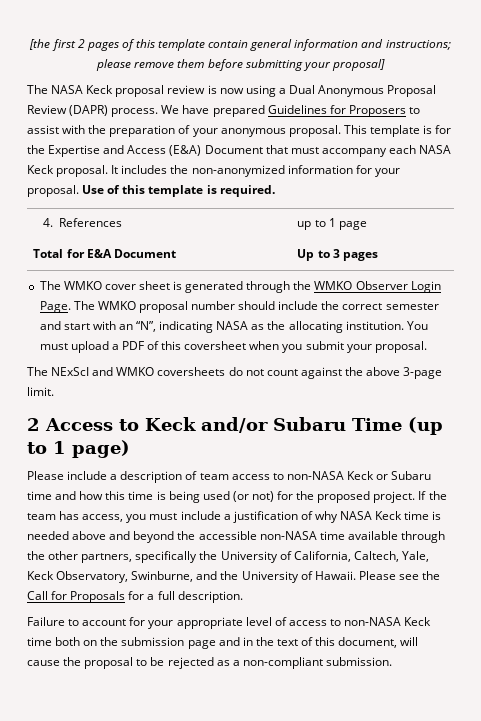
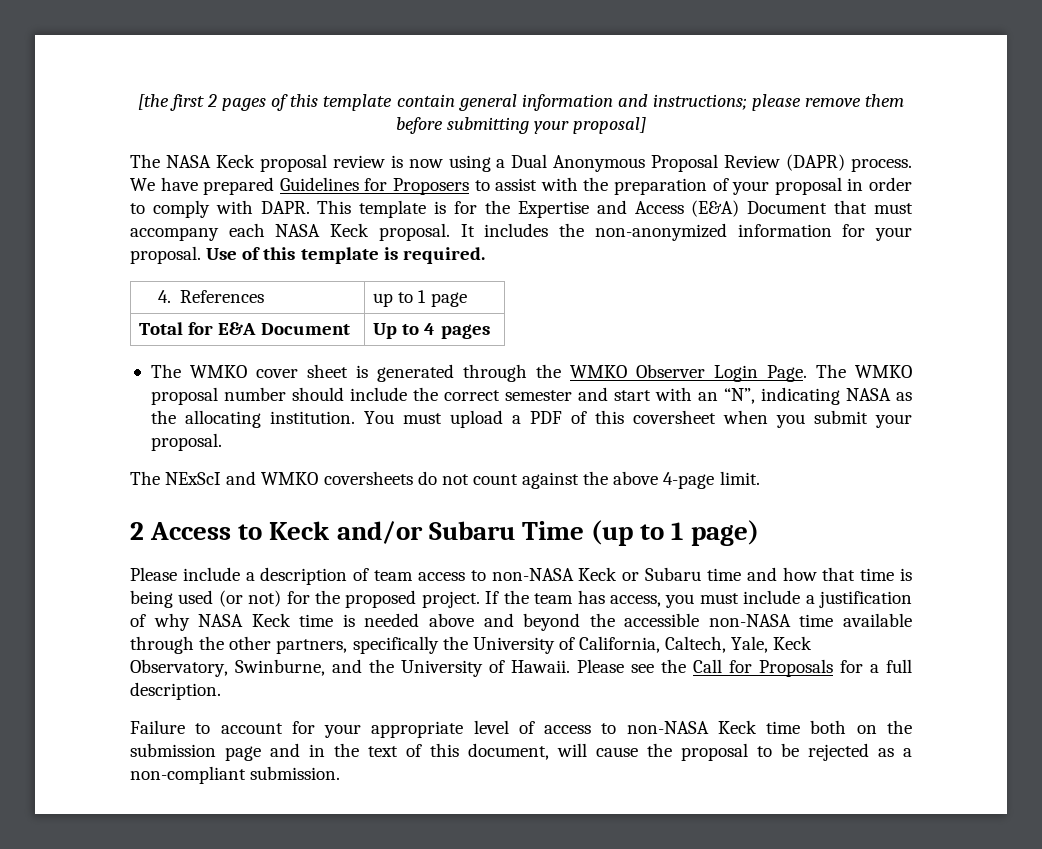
- We have prepared Guidelines for Proposers to assist with the preparation of your anonymous proposal.
+ We have prepared Guidelines for Proposers to assist with the preparation of your proposal in order to comply with DAPR.
- Total for E&A Document | Up to 3 pages
+ Total for E&A Document | Up to 4 pages
- The NExScI and WMKO coversheets do not count against the above 3-page limit.
+ The NExScI and WMKO coversheets do not count against the above 4-page limit.
- Please include a description of team access to non-NASA Keck or Subaru time and how this time is being used (or not) for the proposed project.
+ Please include a description of team access to non-NASA Keck or Subaru time and how that time is being used (or not) for the proposed project.

